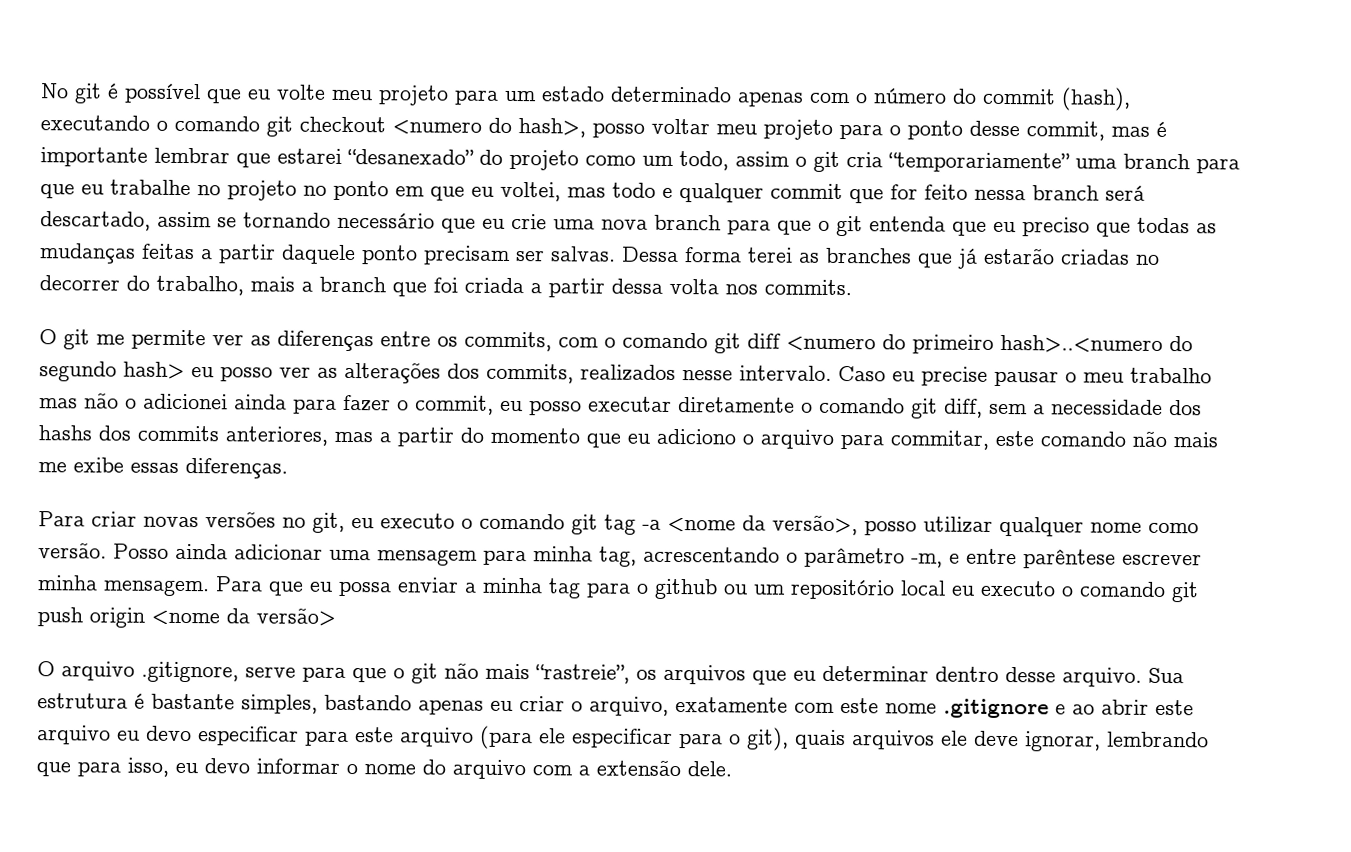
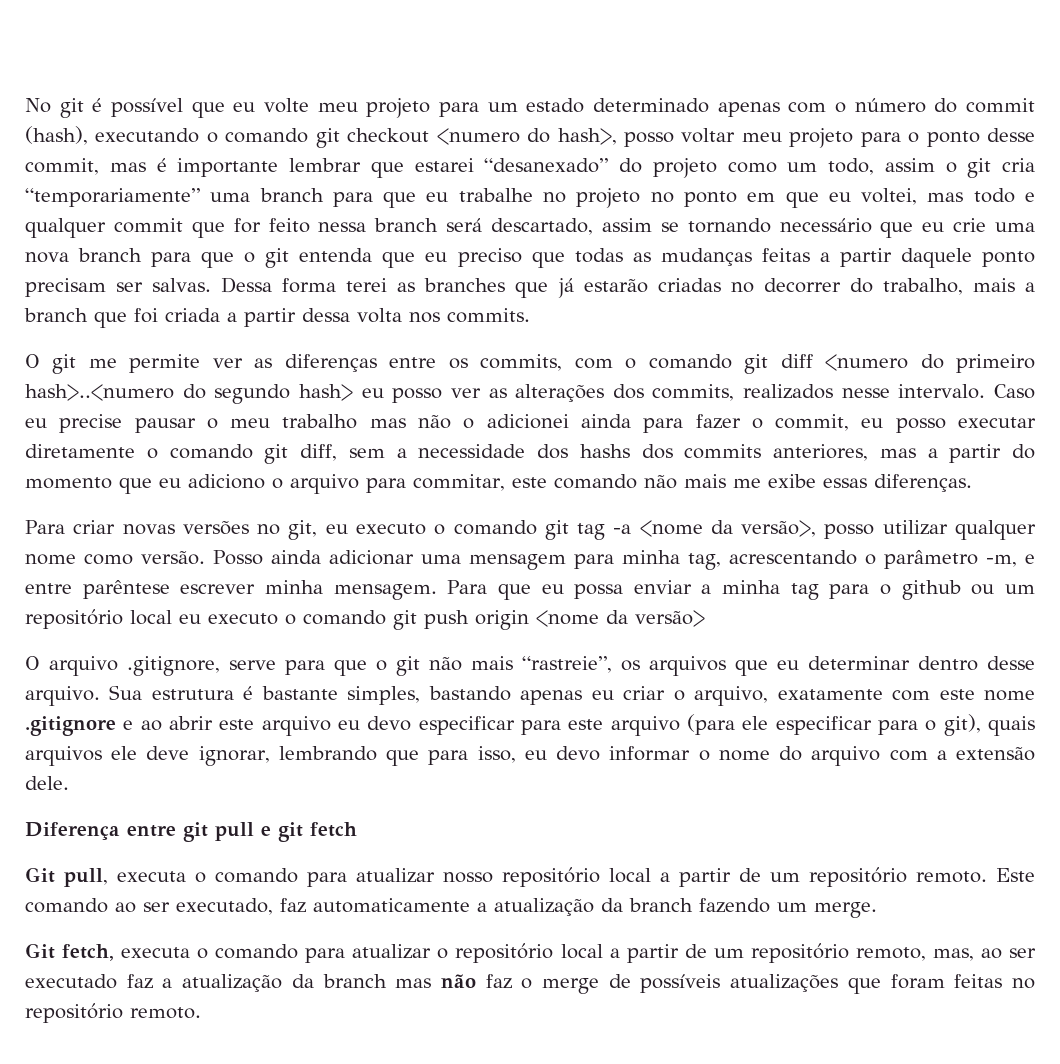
+ Diferença entre git pull e git fetch
+ Git pull, executa o comando para atualizar nosso repositório local a partir de um repositório remoto. Este comando ao ser executado, faz automaticamente a atualização da branch fazendo um merge.
+ Git fetch, executa o comando para atualizar o repositório local a partir de um repositório remoto, mas, ao ser executado faz a atualização da branch mas não faz o merge de possíveis atualizações que foram feitas no repositório remoto.

